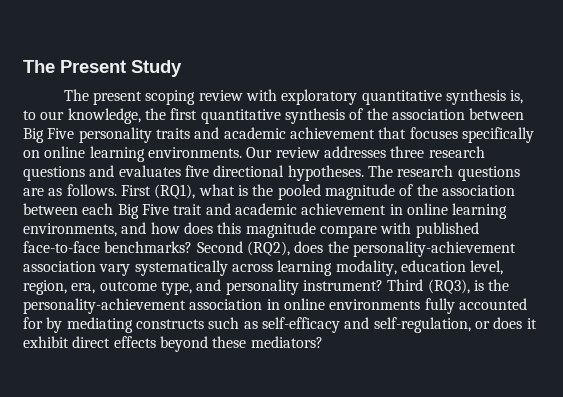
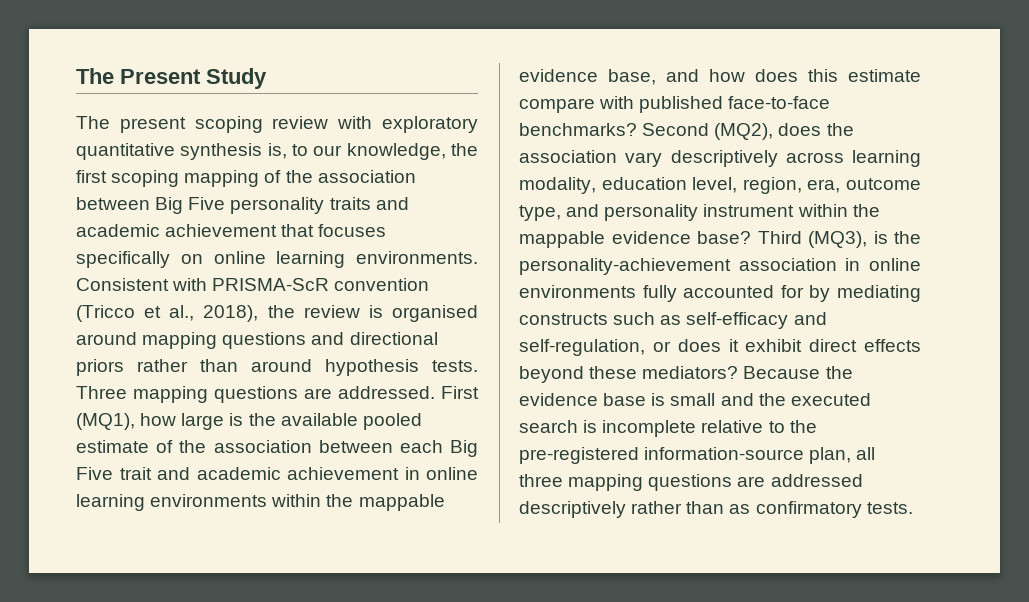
- The present scoping review with exploratory quantitative synthesis is, to our knowledge, the first quantitative synthesis of the association between Big Five personality traits and academic achievement that focuses specifically on online learning environments.
+ The present scoping review with exploratory quantitative synthesis is, to our knowledge, the first scoping mapping of the association between Big Five personality traits and academic achievement that focuses specifically on online learning environments.
- Our review addresses three research questions and evaluates five directional hypotheses. The research questions are as follows. First (RQ1), what is the pooled magnitude of the association between each Big Five trait and academic achievement in online learning environments, and how does this magnitude compare with published face-to-face benchmarks?
+ Consistent with PRISMA-ScR convention (Tricco et al., 2018), the review is organised around mapping questions and directional priors rather than around hypothesis tests. Three mapping questions are addressed. First (MQ1), how large is the available pooled estimate of the association between each Big Five trait and academic achievement in online learning environments within the mappable evidence base, and how does this estimate compare with published face-to-face benchmarks?
- Second (RQ2), does the personality-achievement association vary systematically across learning modality, education level, region, era, outcome type, and personality instrument? Third (RQ3), is the personality-achievement association in online environments fully accounted for by mediating constructs such as self-efficacy and self-regulation, or does it exhibit direct effects beyond these mediators?
+ Second (MQ2), does the association vary descriptively across learning modality, education level, region, era, outcome type, and personality instrument within the mappable evidence base? Third (MQ3), is the personality-achievement association in online environments fully accounted for by mediating constructs such as self-efficacy and self-regulation, or does it exhibit direct effects beyond these mediators?
+ Because the evidence base is small and the executed search is incomplete relative to the pre-registered information-source plan, all three mapping questions are addressed descriptively rather than as confirmatory tests.

